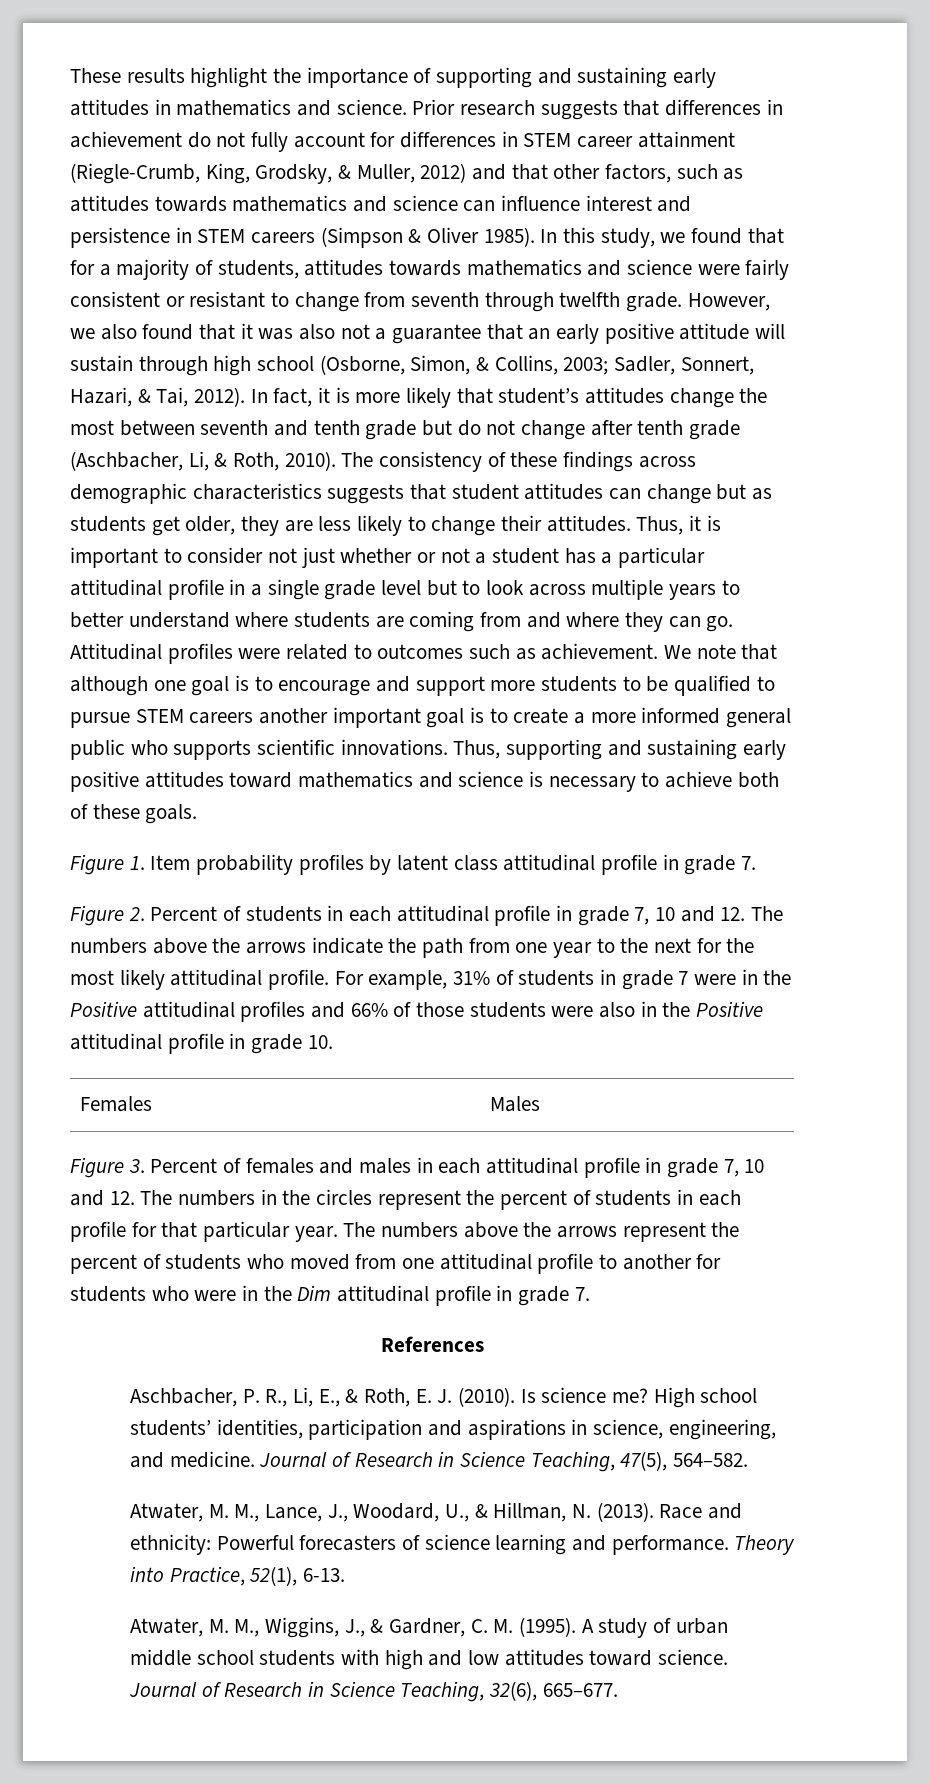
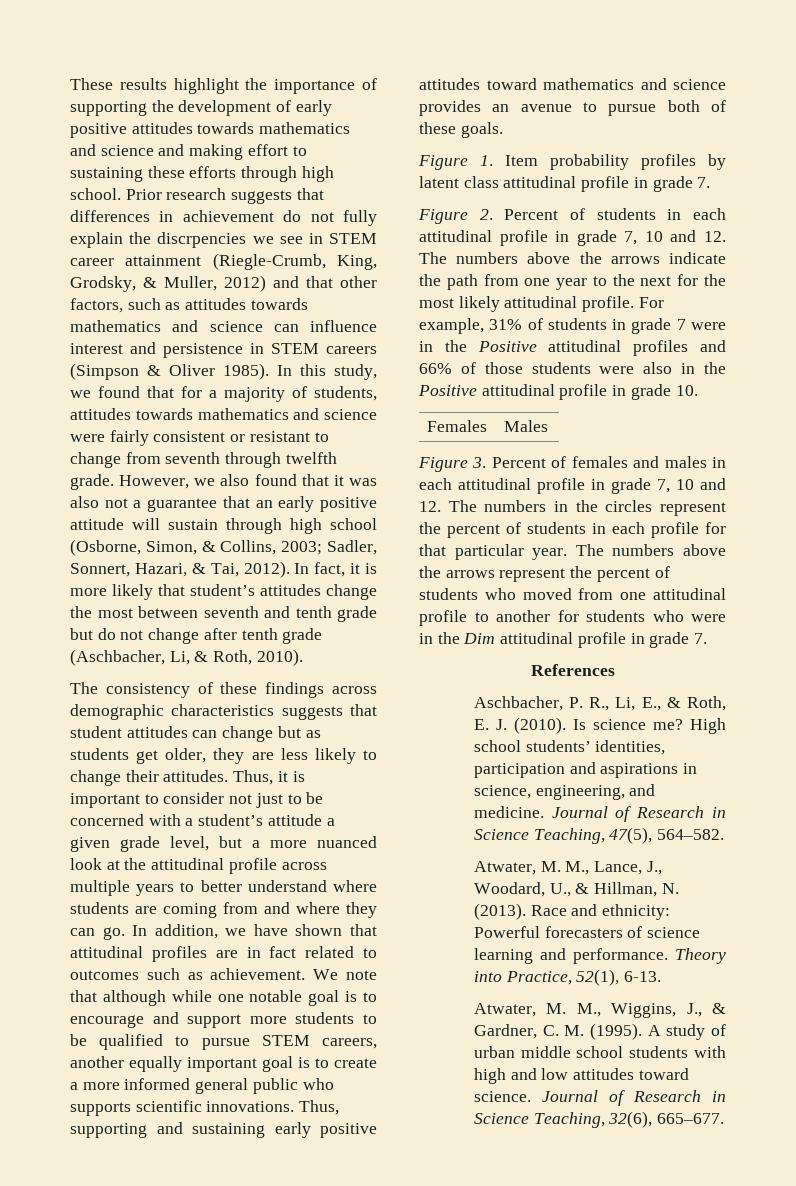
- These results highlight the importance of supporting and sustaining early attitudes in mathematics and science.
+ These results highlight the importance of supporting the development of early positive attitudes towards mathematics and science and making effort to sustaining these efforts through high school.
- Prior research suggests that differences in achievement do not fully account for differences in STEM career attainment (Riegle-Crumb, King, Grodsky, & Muller, 2012) and that other factors, such as attitudes towards mathematics and science can influence interest and persistence in STEM careers (Simpson & Oliver 1985).
+ Prior research suggests that differences in achievement do not fully explain the discrpencies we see in STEM career attainment (Riegle-Crumb, King, Grodsky, & Muller, 2012) and that other factors, such as attitudes towards mathematics and science can influence interest and persistence in STEM careers (Simpson & Oliver 1985).
- In fact, it is more likely that student’s attitudes change the most between seventh and tenth grade but do not change after tenth grade (Aschbacher, Li, & Roth, 2010). The consistency of these findings across demographic characteristics suggests that student attitudes can change but as students get older, they are less likely to change their attitudes.
+ In fact, it is more likely that student’s attitudes change the most between seventh and tenth grade but do not change after tenth grade (Aschbacher, Li, & Roth, 2010).
+ The consistency of these findings across demographic characteristics suggests that student attitudes can change but as students get older, they are less likely to change their attitudes.
- Thus, it is important to consider not just whether or not a student has a particular attitudinal profile in a single grade level but to look across multiple years to better understand where students are coming from and where they can go.
+ Thus, it is important to consider not just to be concerned with a student’s attitude a given grade level, but a more nuanced look at the attitudinal profile across multiple years to better understand where students are coming from and where they can go.
- Attitudinal profiles were related to outcomes such as achievement.
+ In addition, we have shown that attitudinal profiles are in fact related to outcomes such as achievement.
- We note that although one goal is to encourage and support more students to be qualified to pursue STEM careers another important goal is to create a more informed general public who supports scientific innovations.
+ We note that although while one notable goal is to encourage and support more students to be qualified to pursue STEM careers, another equally important goal is to create a more informed general public who supports scientific innovations.
- Thus, supporting and sustaining early positive attitudes toward mathematics and science is necessary to achieve both of these goals.
+ Thus, supporting and sustaining early positive attitudes toward mathematics and science provides an avenue to pursue both of these goals.

